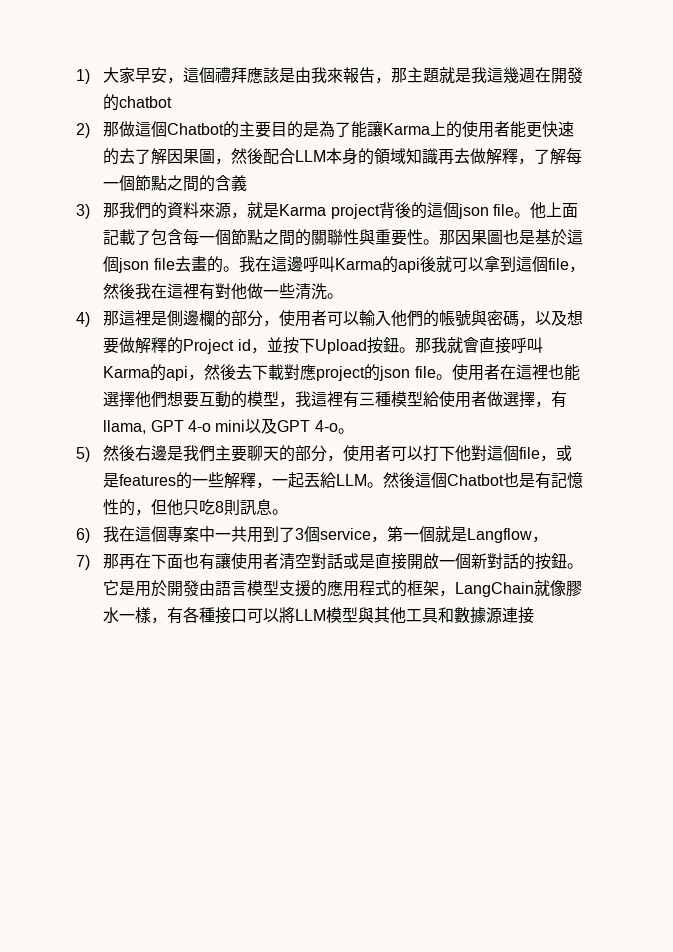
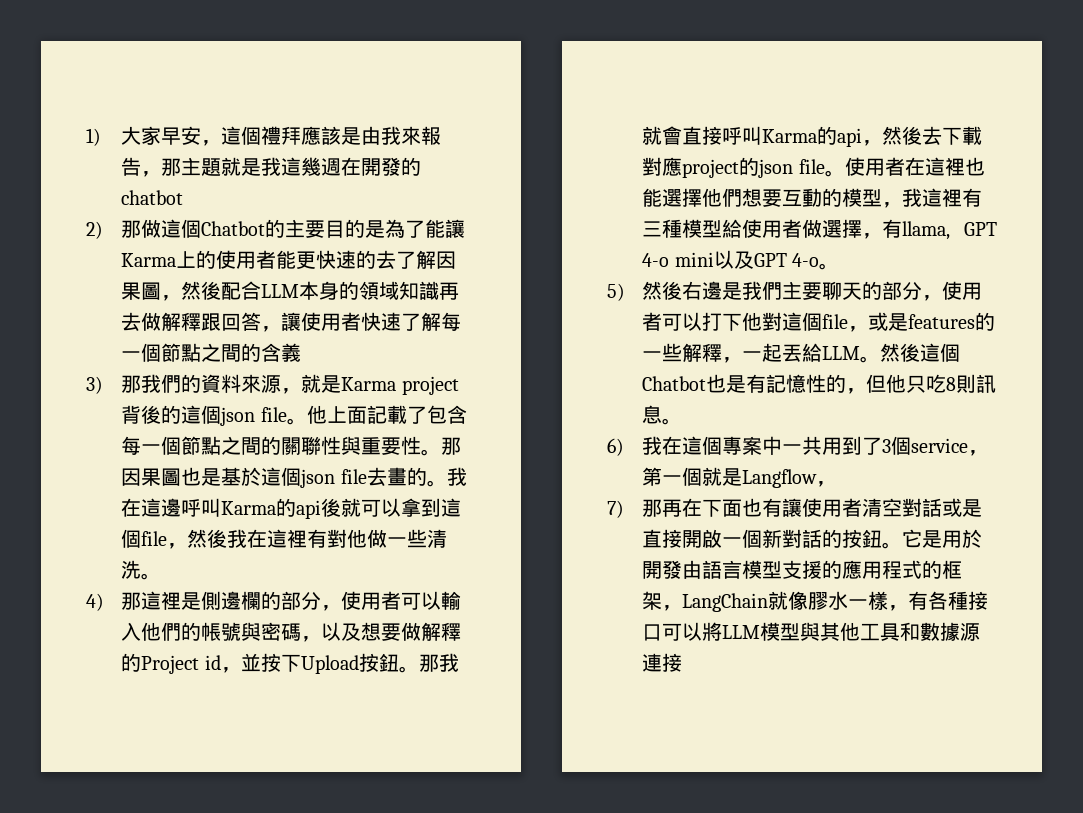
- 2)那做這個Chatbot的主要目的是為了能讓Karma上的使用者能更快速的去了解因果圖，然後配合LLM本身的領域知識再去做解釋，了解每一個節點之間的含義
+ 2)那做這個Chatbot的主要目的是為了能讓Karma上的使用者能更快速的去了解因果圖，然後配合LLM本身的領域知識再去做解釋跟回答，讓使用者快速了解每一個節點之間的含義

